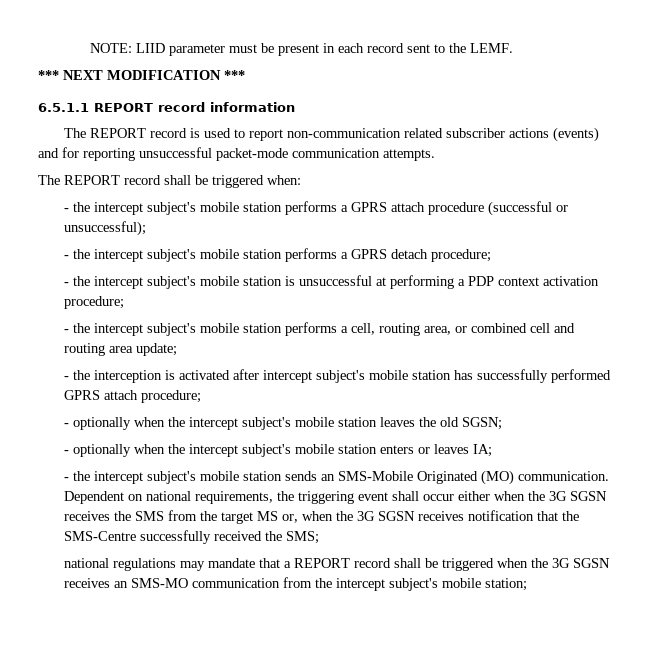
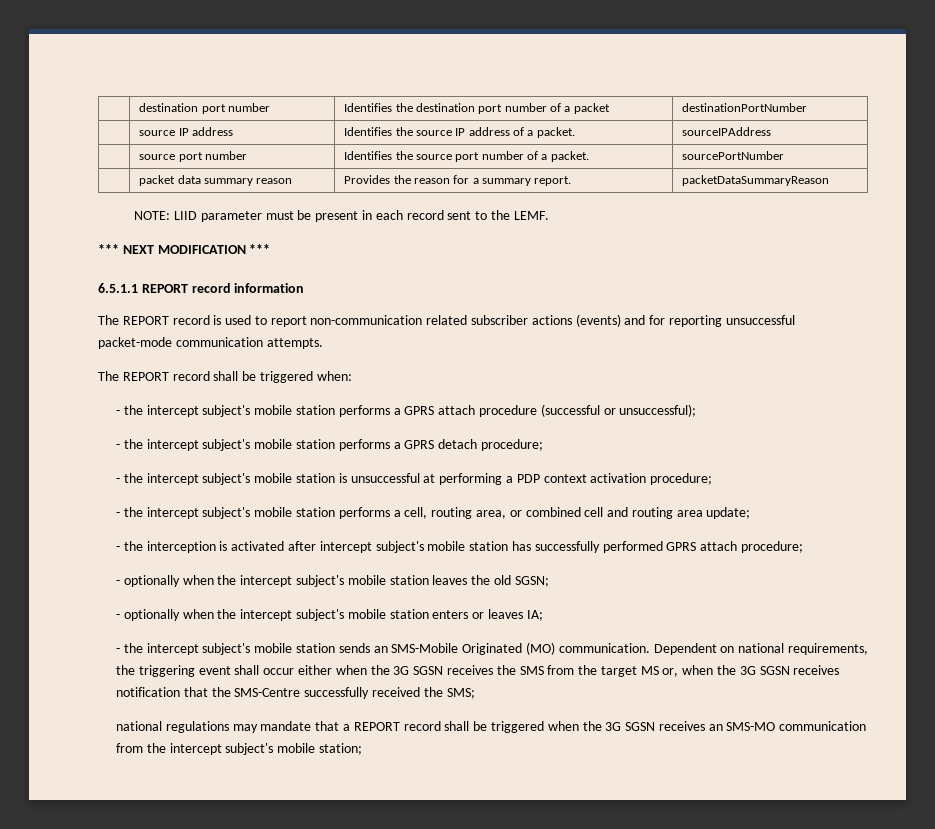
+ | destination port number | Identifies the destination port number of a packet | destinationPortNumber
+ | source IP address | Identifies the source IP address of a packet. | sourceIPAddress
+ | source port number | Identifies the source port number of a packet. | sourcePortNumber
+ | packet data summary reason | Provides the reason for a summary report. | packetDataSummaryReason

